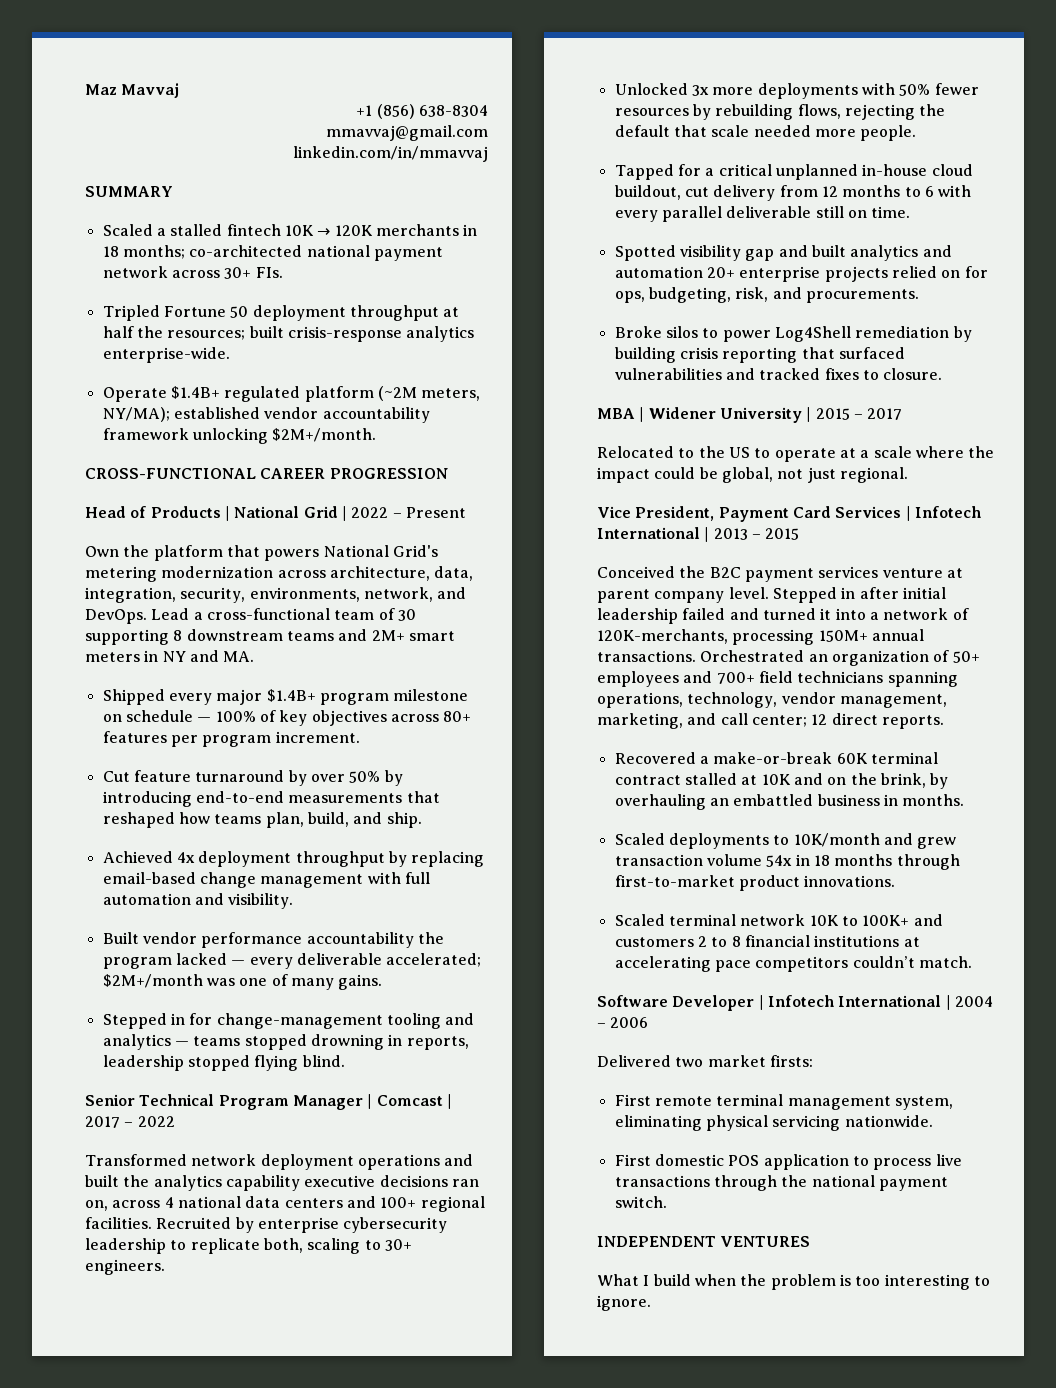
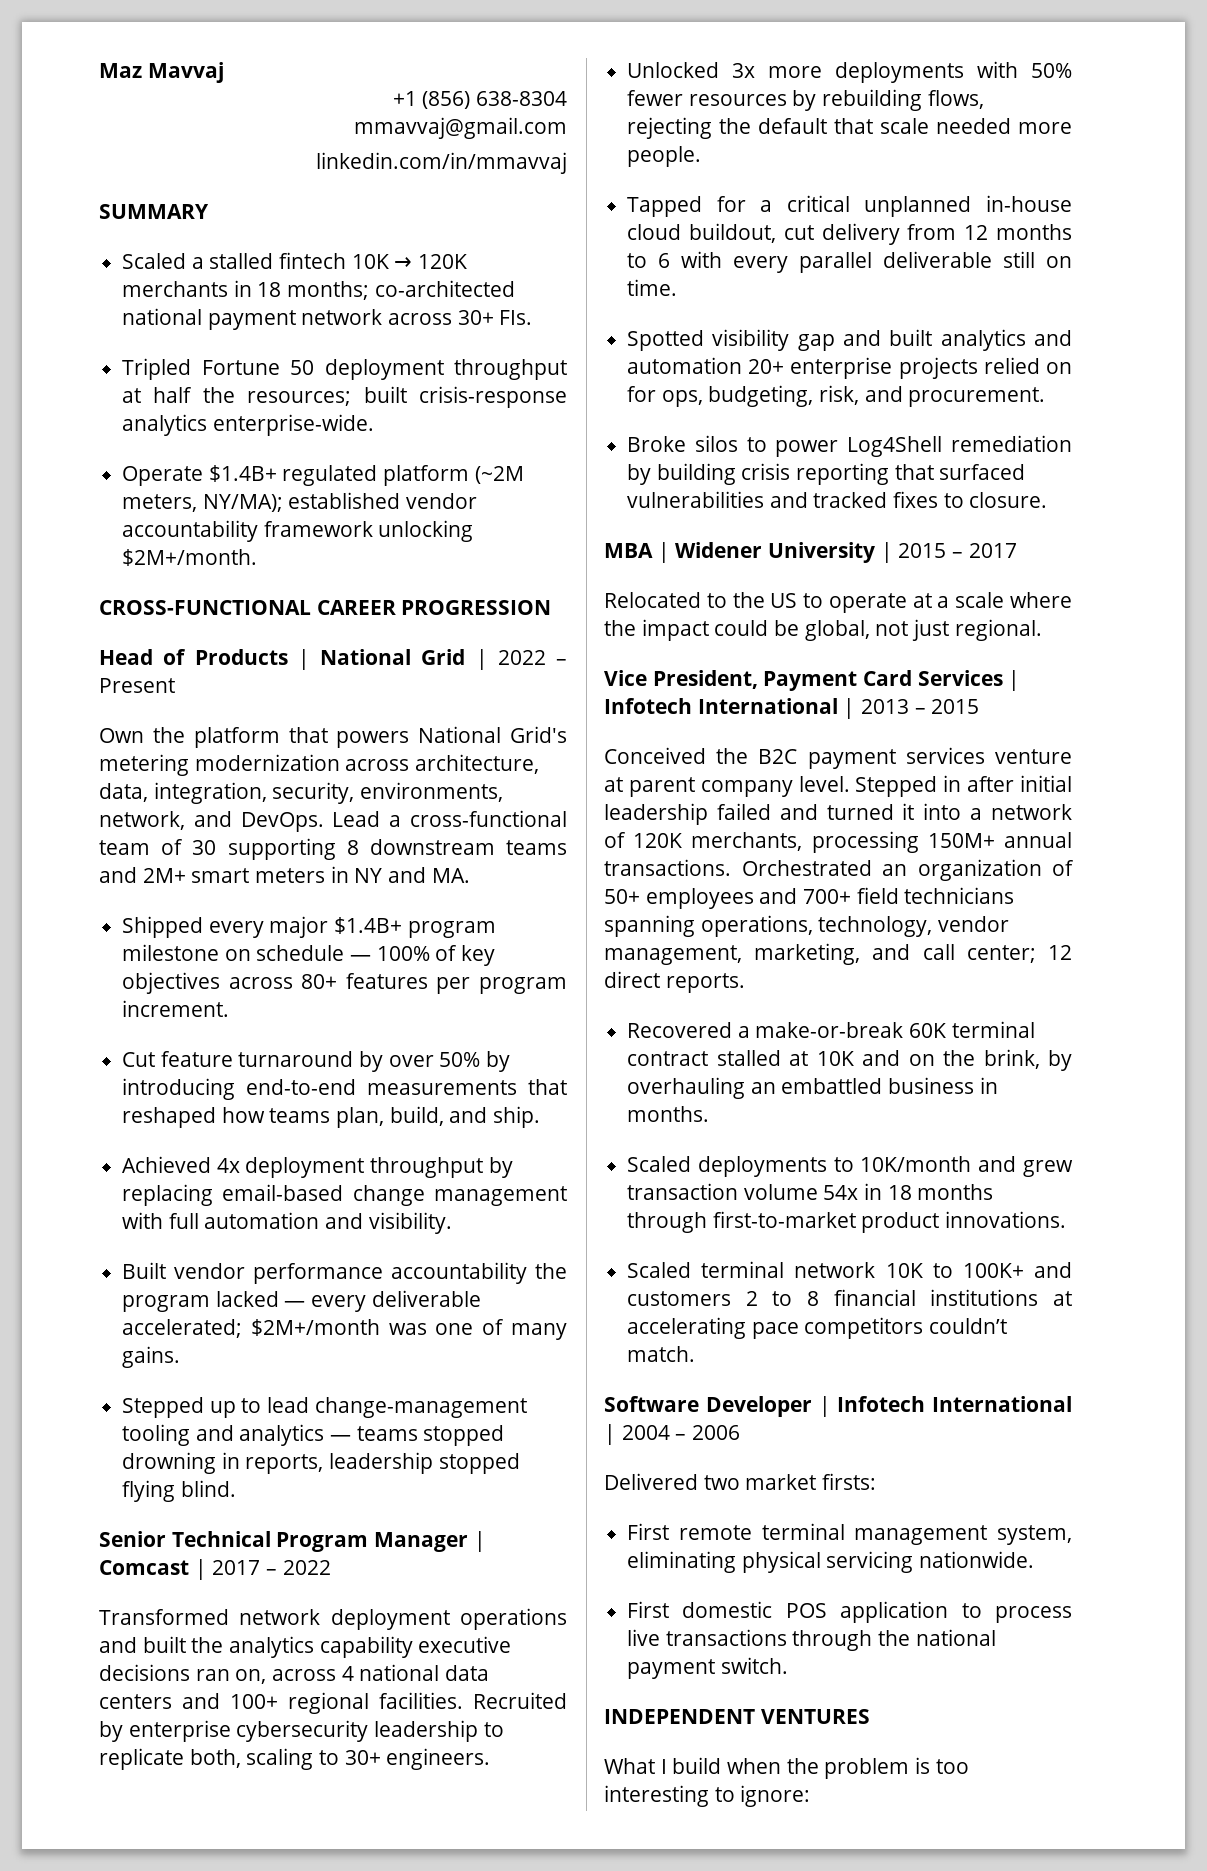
- Stepped in for change-management tooling and analytics — teams stopped drowning in reports, leadership stopped flying blind.
+ Stepped up to lead change-management tooling and analytics — teams stopped drowning in reports, leadership stopped flying blind.
- Spotted visibility gap and built analytics and automation 20+ enterprise projects relied on for ops, budgeting, risk, and procurements.
+ Spotted visibility gap and built analytics and automation 20+ enterprise projects relied on for ops, budgeting, risk, and procurement.
- Stepped in after initial leadership failed and turned it into a network of 120K-merchants, processing 150M+ annual transactions.
+ Stepped in after initial leadership failed and turned it into a network of 120K merchants, processing 150M+ annual transactions.
- What I build when the problem is too interesting to ignore.
+ What I build when the problem is too interesting to ignore:

